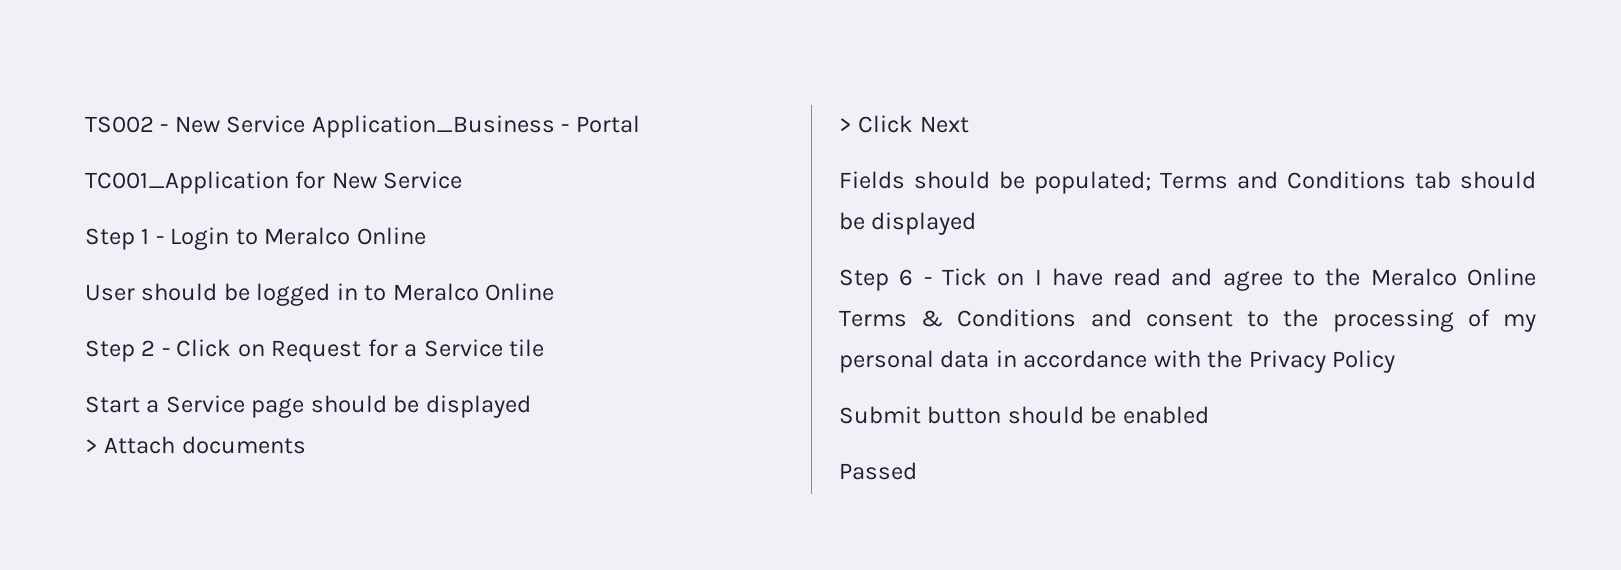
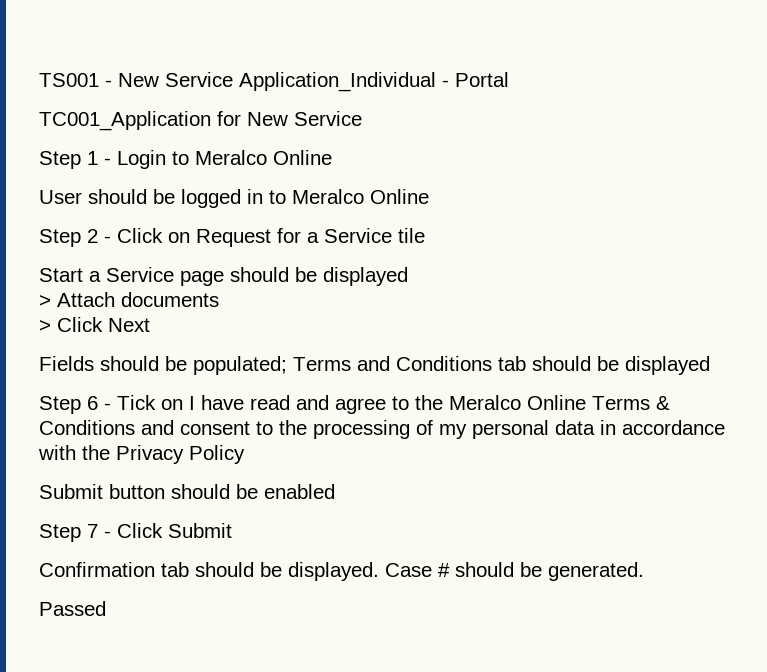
- TS002 - New Service Application_Business - Portal
+ TS001 - New Service Application_Individual - Portal
+ Step 7 - Click Submit
+ Confirmation tab should be displayed. Case # should be generated.

